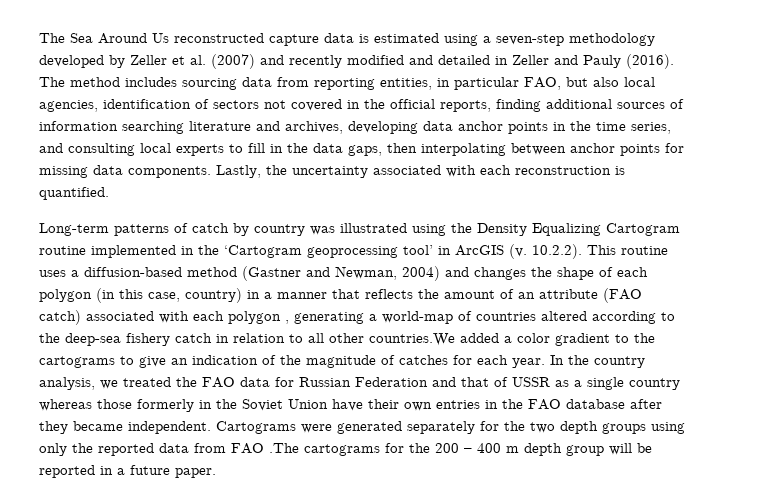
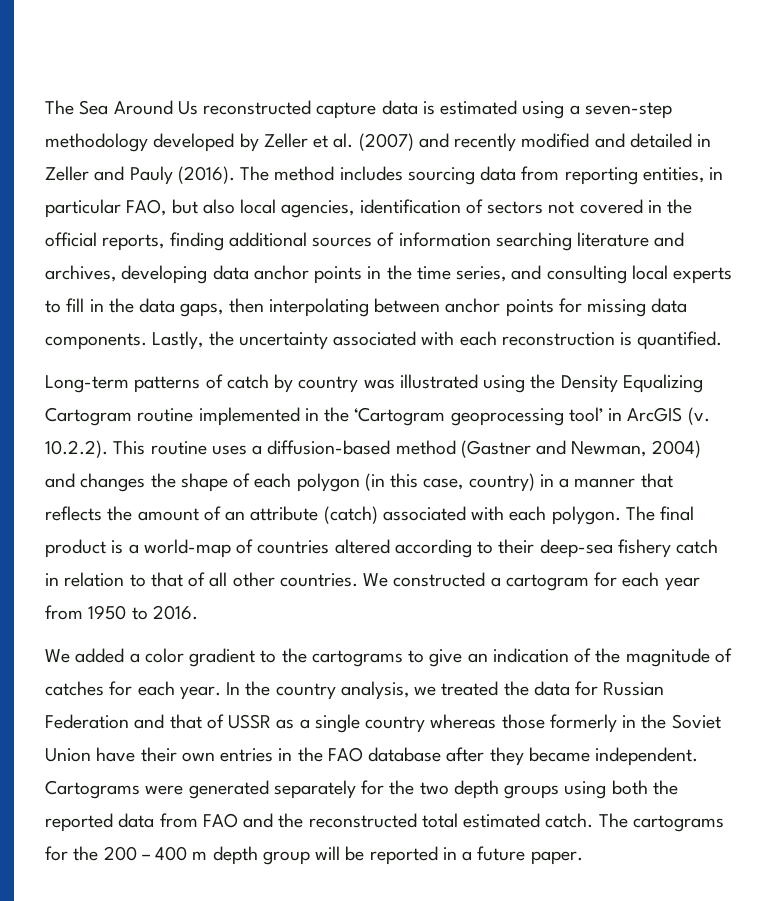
- 10.2.2). This routine uses a diffusion-based method (Gastner and Newman, 2004) and changes the shape of each polygon (in this case, country) in a manner that reflects the amount of an attribute (FAO catch) associated with each polygon , generating a world-map of countries altered according to the deep-sea fishery catch in relation to all other countries.We added a color gradient to the cartograms to give an indication of the magnitude of catches for each year.
+ 10.2.2). This routine uses a diffusion-based method (Gastner and Newman, 2004) and changes the shape of each polygon (in this case, country) in a manner that reflects the amount of an attribute (catch) associated with each polygon. The final product is a world-map of countries altered according to their deep-sea fishery catch in relation to that of all other countries. We constructed a cartogram for each year from 1950 to 2016.
+ We added a color gradient to the cartograms to give an indication of the magnitude of catches for each year.
- In the country analysis, we treated the FAO data for Russian Federation and that of USSR as a single country whereas those formerly in the Soviet Union have their own entries in the FAO database after they became independent.
+ In the country analysis, we treated the data for Russian Federation and that of USSR as a single country whereas those formerly in the Soviet Union have their own entries in the FAO database after they became independent.
- Cartograms were generated separately for the two depth groups using only the reported data from FAO .The cartograms for the 200 – 400 m depth group will be reported in a future paper.
+ Cartograms were generated separately for the two depth groups using both the reported data from FAO and the reconstructed total estimated catch. The cartograms for the 200 – 400 m depth group will be reported in a future paper.

